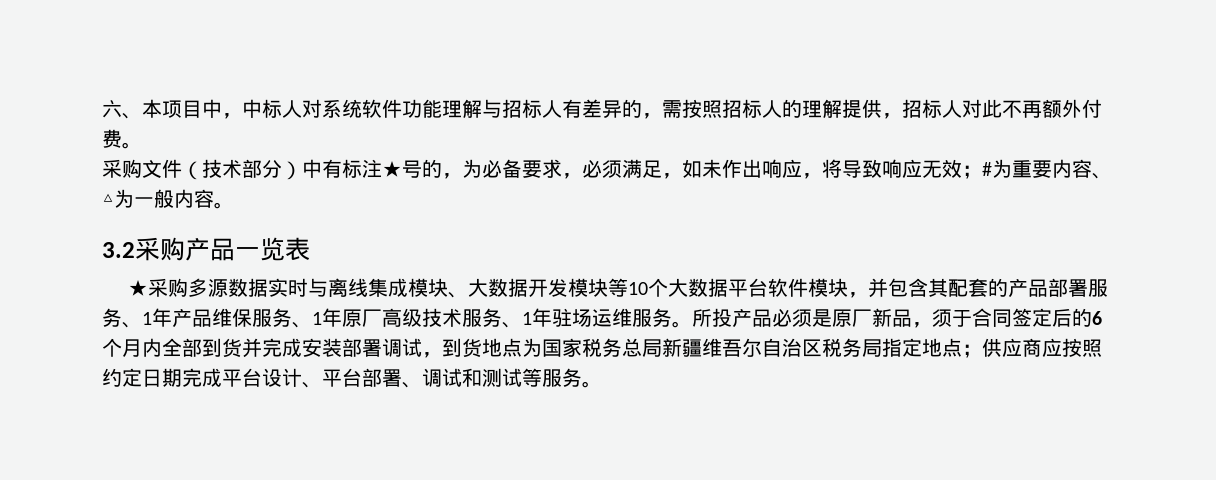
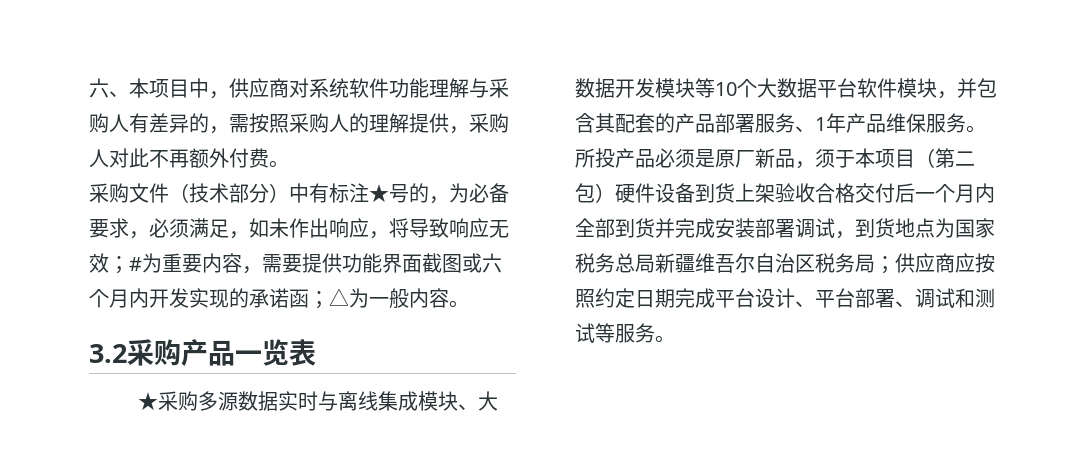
- 六、本项目中，中标人对系统软件功能理解与招标人有差异的，需按照招标人的理解提供，招标人对此不再额外付费。
+ 六、本项目中，供应商对系统软件功能理解与采购人有差异的，需按照采购人的理解提供，采购人对此不再额外付费。
- 采购文件（技术部分）中有标注★号的，为必备要求，必须满足，如未作出响应，将导致响应无效；#为重要内容、△为一般内容。
+ 采购文件（技术部分）中有标注★号的，为必备要求，必须满足，如未作出响应，将导致响应无效；#为重要内容，需要提供功能界面截图或六个月内开发实现的承诺函；△为一般内容。
- ★采购多源数据实时与离线集成模块、大数据开发模块等10个大数据平台软件模块，并包含其配套的产品部署服务、1年产品维保服务、1年原厂高级技术服务、1年驻场运维服务。
+ ★采购多源数据实时与离线集成模块、大数据开发模块等10个大数据平台软件模块，并包含其配套的产品部署服务、1年产品维保服务。
- 所投产品必须是原厂新品，须于合同签定后的6个月内全部到货并完成安装部署调试，到货地点为国家税务总局新疆维吾尔自治区税务局指定地点；供应商应按照约定日期完成平台设计、平台部署、调试和测试等服务。
+ 所投产品必须是原厂新品，须于本项目（第二包）硬件设备到货上架验收合格交付后一个月内全部到货并完成安装部署调试，到货地点为国家税务总局新疆维吾尔自治区税务局；供应商应按照约定日期完成平台设计、平台部署、调试和测试等服务。

